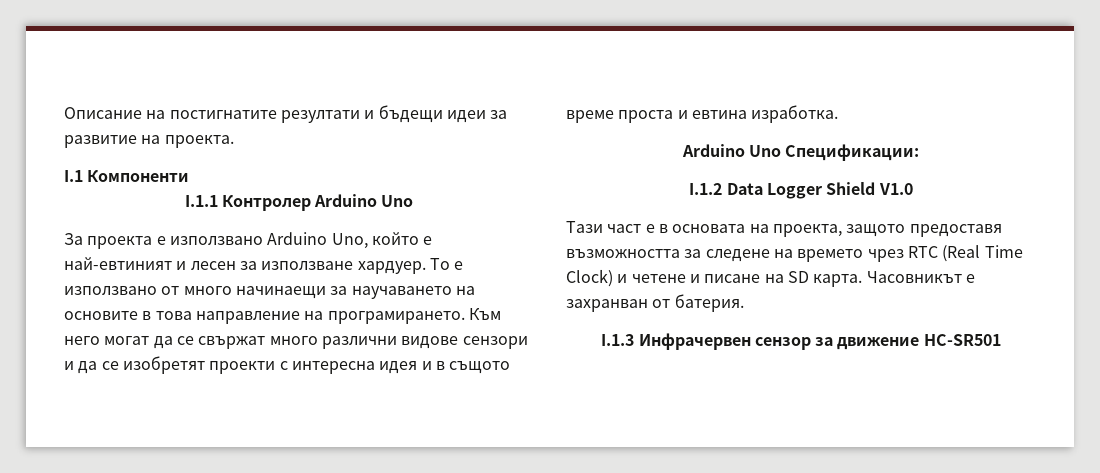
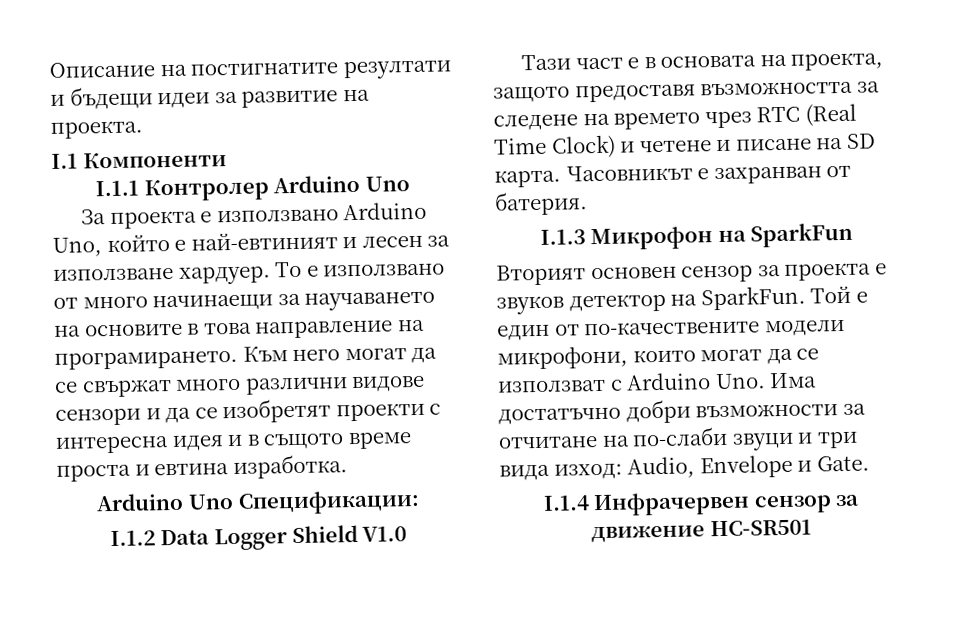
- I.1.3 Инфрачервен сензор за движение HC-SR501
+ I.1.3 Микрофон на SparkFun
+ Вторият основен сензор за проекта е звуков детектор на SparkFun. Той е един от по-качествените модели микрофони, които могат да се използват с Arduino Uno. Има достатъчно добри възможности за отчитане на по-слаби звуци и три вида изход: Audio, Envelope и Gate.
+ I.1.4 Инфрачервен сензор за движение HC-SR501

